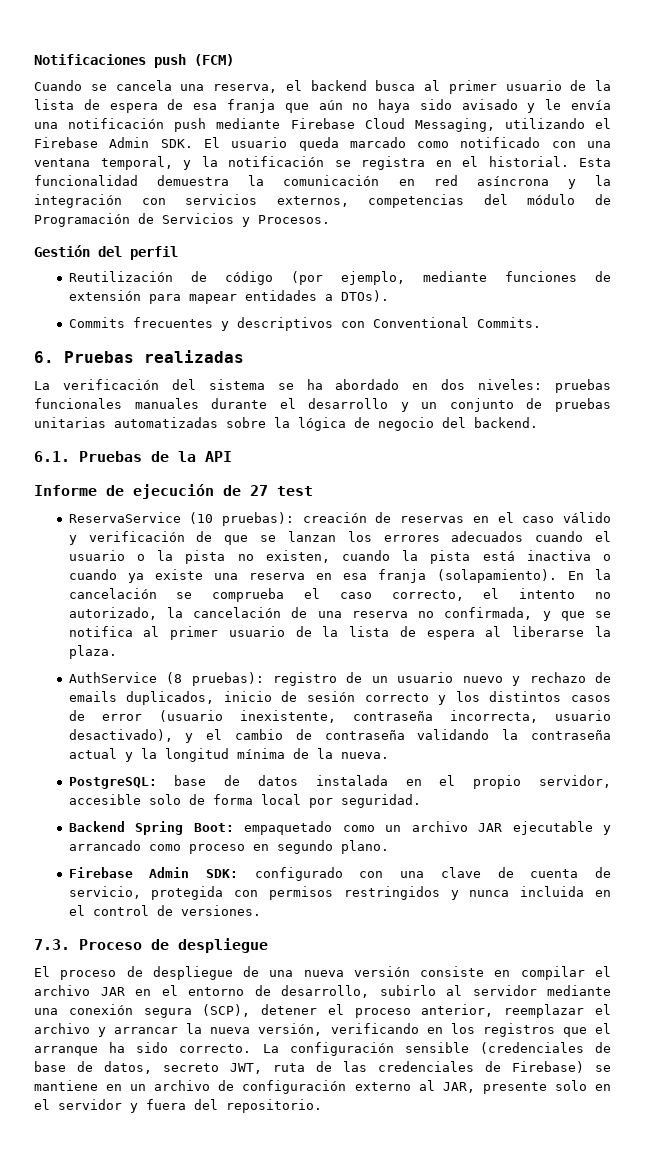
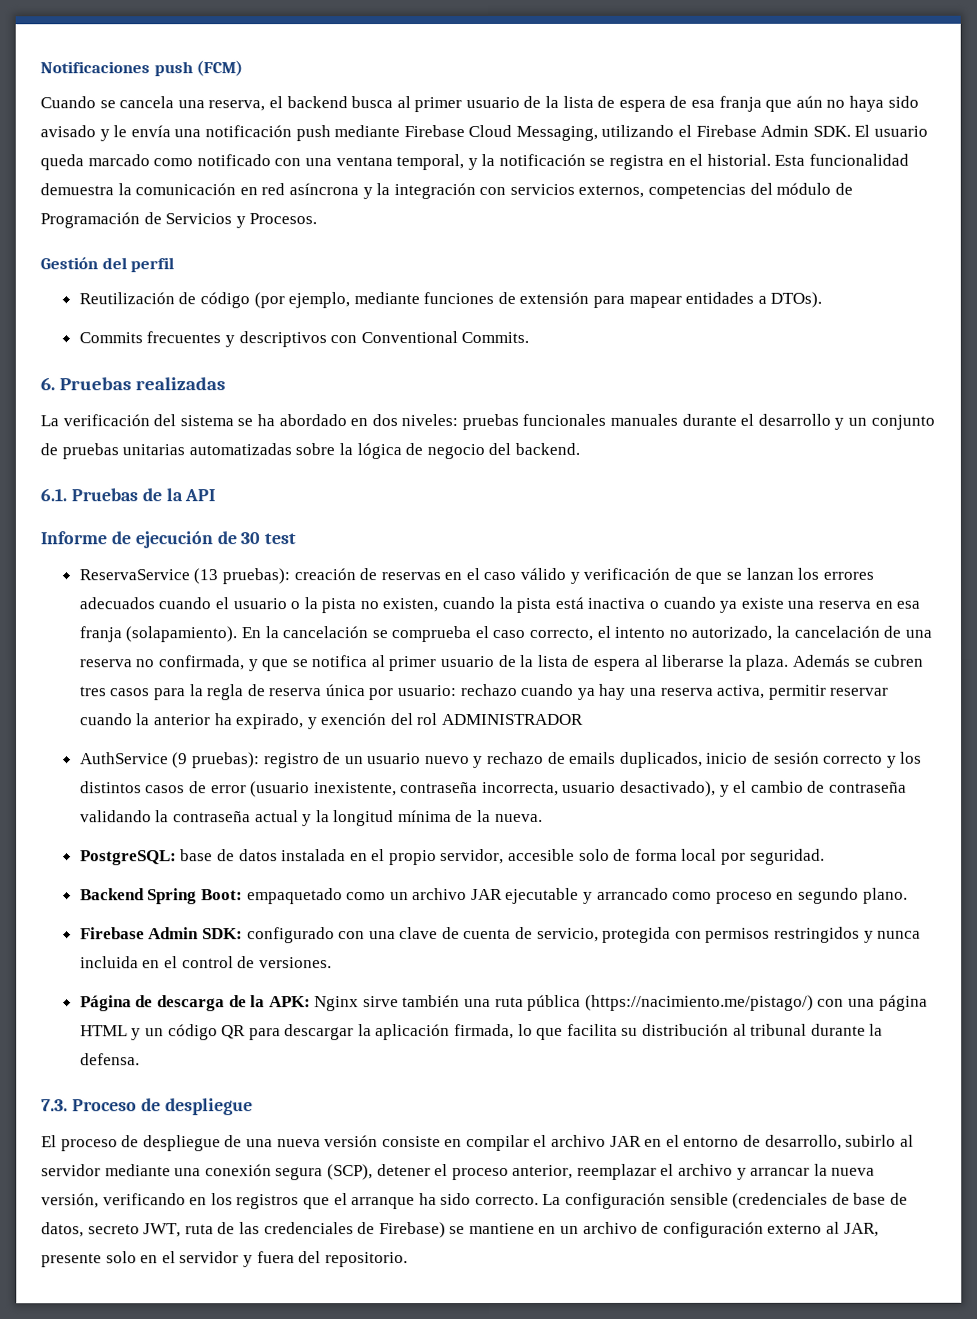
- Informe de ejecución de 27 test
+ Informe de ejecución de 30 test
- ReservaService (10 pruebas): creación de reservas en el caso válido y verificación de que se lanzan los errores adecuados cuando el usuario o la pista no existen, cuando la pista está inactiva o cuando ya existe una reserva en esa franja (solapamiento).
+ ReservaService (13 pruebas): creación de reservas en el caso válido y verificación de que se lanzan los errores adecuados cuando el usuario o la pista no existen, cuando la pista está inactiva o cuando ya existe una reserva en esa franja (solapamiento).
+ Además se cubren tres casos para la regla de reserva única por usuario: rechazo cuando ya hay una reserva activa, permitir reservar cuando la anterior ha expirado, y exención del rol ADMINISTRADOR
- AuthService (8 pruebas): registro de un usuario nuevo y rechazo de emails duplicados, inicio de sesión correcto y los distintos casos de error (usuario inexistente, contraseña incorrecta, usuario desactivado), y el cambio de contraseña validando la contraseña actual y la longitud mínima de la nueva.
+ AuthService (9 pruebas): registro de un usuario nuevo y rechazo de emails duplicados, inicio de sesión correcto y los distintos casos de error (usuario inexistente, contraseña incorrecta, usuario desactivado), y el cambio de contraseña validando la contraseña actual y la longitud mínima de la nueva.
+ Página de descarga de la APK: Nginx sirve también una ruta pública (https://nacimiento.me/pistago/) con una página HTML y un código QR para descargar la aplicación firmada, lo que facilita su distribución al tribunal durante la defensa.

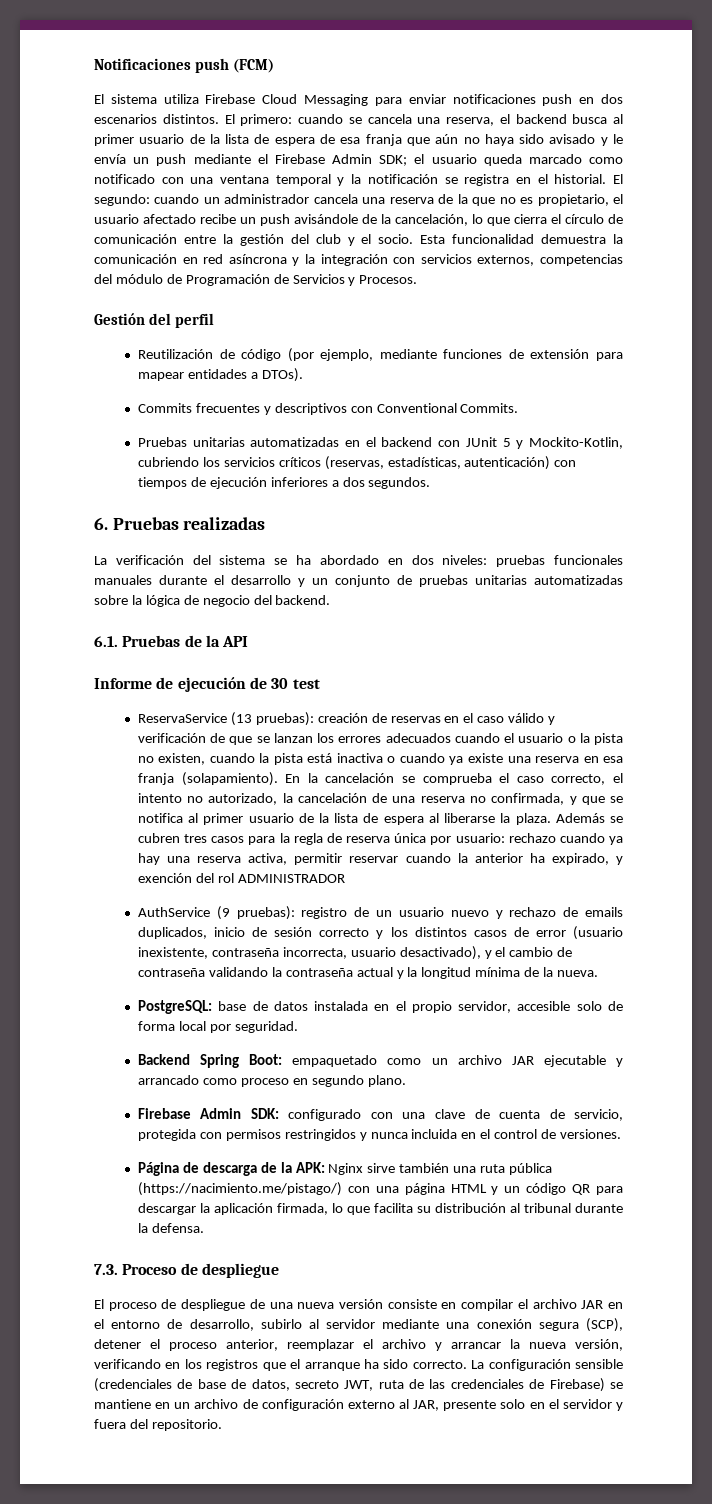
- Cuando se cancela una reserva, el backend busca al primer usuario de la lista de espera de esa franja que aún no haya sido avisado y le envía una notificación push mediante Firebase Cloud Messaging, utilizando el Firebase Admin SDK. El usuario queda marcado como notificado con una ventana temporal, y la notificación se registra en el historial.
+ El sistema utiliza Firebase Cloud Messaging para enviar notificaciones push en dos escenarios distintos. El primero: cuando se cancela una reserva, el backend busca al primer usuario de la lista de espera de esa franja que aún no haya sido avisado y le envía un push mediante el Firebase Admin SDK; el usuario queda marcado como notificado con una ventana temporal y la notificación se registra en el historial.
+ El segundo: cuando un administrador cancela una reserva de la que no es propietario, el usuario afectado recibe un push avisándole de la cancelación, lo que cierra el círculo de comunicación entre la gestión del club y el socio.
+ Pruebas unitarias automatizadas en el backend con JUnit 5 y Mockito-Kotlin, cubriendo los servicios críticos (reservas, estadísticas, autenticación) con tiempos de ejecución inferiores a dos segundos.

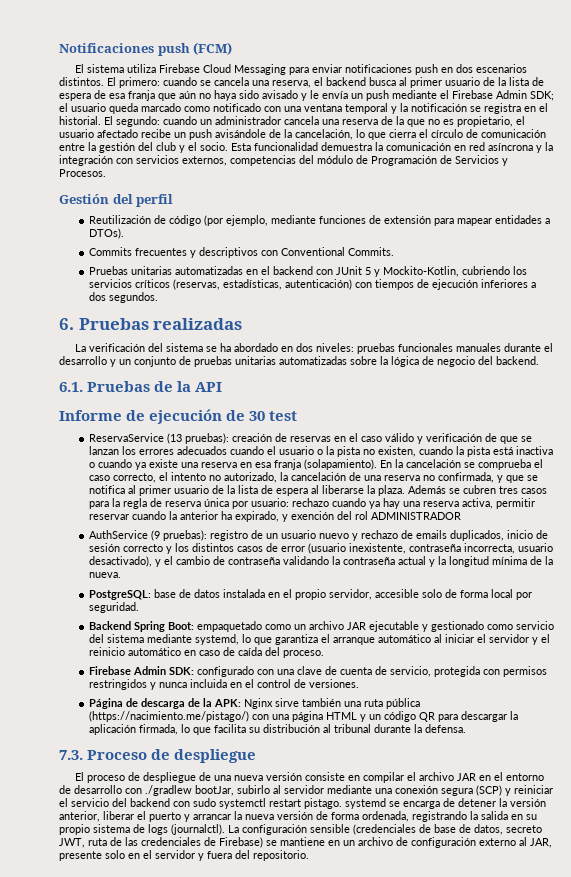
- Backend Spring Boot: empaquetado como un archivo JAR ejecutable y arrancado como proceso en segundo plano.
+ Backend Spring Boot: empaquetado como un archivo JAR ejecutable y gestionado como servicio del sistema mediante systemd, lo que garantiza el arranque automático al iniciar el servidor y el reinicio automático en caso de caída del proceso.
- El proceso de despliegue de una nueva versión consiste en compilar el archivo JAR en el entorno de desarrollo, subirlo al servidor mediante una conexión segura (SCP), detener el proceso anterior, reemplazar el archivo y arrancar la nueva versión, verificando en los registros que el arranque ha sido correcto.
+ El proceso de despliegue de una nueva versión consiste en compilar el archivo JAR en el entorno de desarrollo con ./gradlew bootJar, subirlo al servidor mediante una conexión segura (SCP) y reiniciar el servicio del backend con sudo systemctl restart pistago. systemd se encarga de detener la versión anterior, liberar el puerto y arrancar la nueva versión de forma ordenada, registrando la salida en su propio sistema de logs (journalctl).

